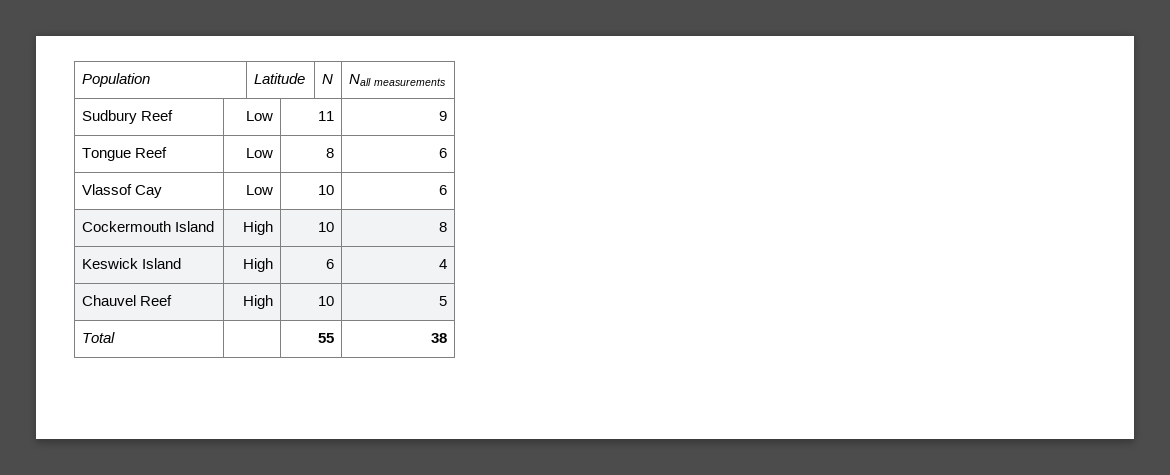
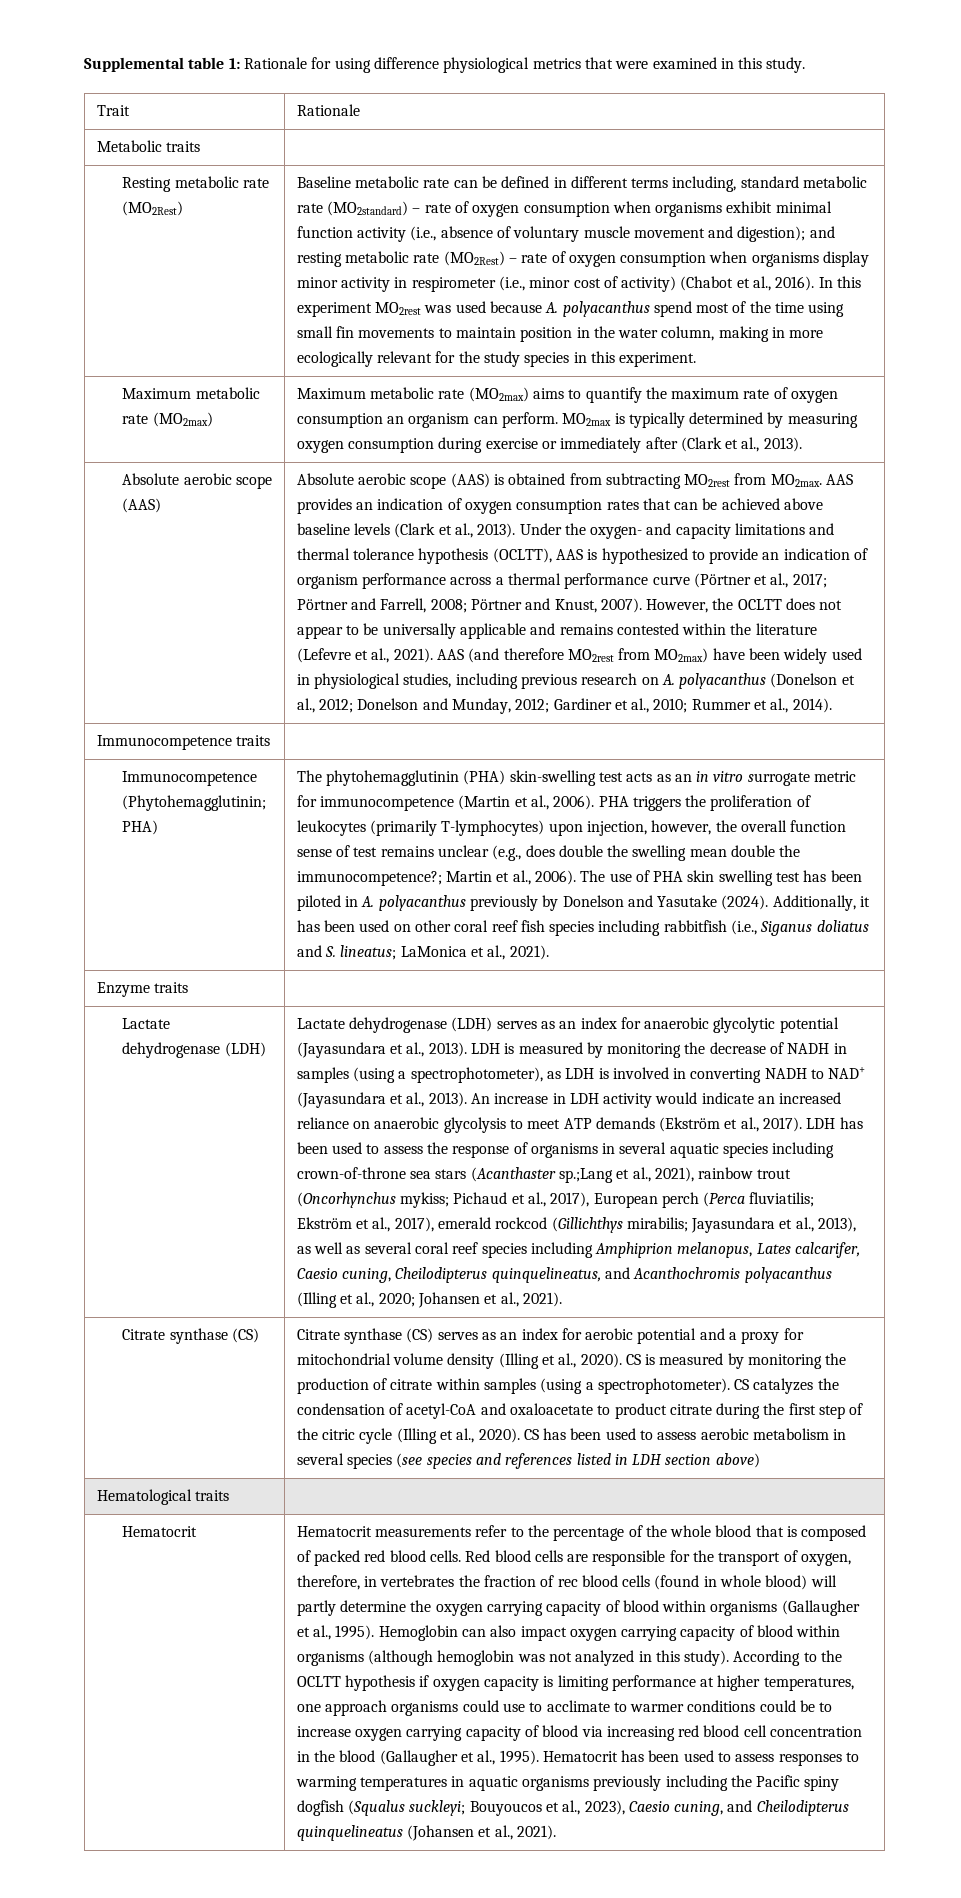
- Population | Latitude | N | Nall measurements
- Sudbury Reef | Low | 11 | 9
- Tongue Reef | Low | 8 | 6
- Vlassof Cay | Low | 10 | 6
- Cockermouth Island | High | 10 | 8
- Keswick Island | High | 6 | 4
- Chauvel Reef | High | 10 | 5
- Total | | 55 | 38
+ Supplemental table 1: Rationale for using difference physiological metrics that were examined in this study.
+ Trait | Rationale
+ Metabolic traits |
+ Resting metabolic rate (MO2Rest) | Baseline metabolic rate can be defined in different terms including, standard metabolic rate (MO2standard) – rate of oxygen consumption when organisms exhibit minimal function activity (i.e., absence of voluntary muscle movement and digestion); and resting metabolic rate (MO2Rest) – rate of oxygen consumption when organisms display minor activity in respirometer (i.e., minor cost of activity) (Chabot et al., 2016). In this experiment MO2rest was used because A. polyacanthus spend most of the time using small fin movements to maintain position in the water column, making in more ecologically relevant for the study species in this experiment.
+ Maximum metabolic rate (MO2max) | Maximum metabolic rate (MO2max) aims to quantify the maximum rate of oxygen consumption an organism can perform. MO2max is typically determined by measuring oxygen consumption during exercise or immediately after (Clark et al., 2013).
+ Absolute aerobic scope (AAS) | Absolute aerobic scope (AAS) is obtained from subtracting MO2rest from MO2max. AAS provides an indication of oxygen consumption rates that can be achieved above baseline levels (Clark et al., 2013). Under the oxygen- and capacity limitations and thermal tolerance hypothesis (OCLTT), AAS is hypothesized to provide an indication of organism performance across a thermal performance curve (Pörtner et al., 2017; Pörtner and Farrell, 2008; Pörtner and Knust, 2007). However, the OCLTT does not appear to be universally applicable and remains contested within the literature (Lefevre et al., 2021). AAS (and therefore MO2rest from MO2max) have been widely used in physiological studies, including previous research on A. polyacanthus (Donelson et al., 2012; Donelson and Munday, 2012; Gardiner et al., 2010; Rummer et al., 2014).
+ Immunocompetence traits |
+ Immunocompetence (Phytohemagglutinin; PHA) | The phytohemagglutinin (PHA) skin-swelling test acts as an in vitro surrogate metric for immunocompetence (Martin et al., 2006). PHA triggers the proliferation of leukocytes (primarily T-lymphocytes) upon injection, however, the overall function sense of test remains unclear (e.g., does double the swelling mean double the immunocompetence?; Martin et al., 2006). The use of PHA skin swelling test has been piloted in A. polyacanthus previously by Donelson and Yasutake (2024). Additionally, it has been used on other coral reef fish species including rabbitfish (i.e., Siganus doliatus and S. lineatus; LaMonica et al., 2021).
+ Enzyme traits |
+ Lactate dehydrogenase (LDH) | Lactate dehydrogenase (LDH) serves as an index for anaerobic glycolytic potential (Jayasundara et al., 2013). LDH is measured by monitoring the decrease of NADH in samples (using a spectrophotometer), as LDH is involved in converting NADH to NAD+ (Jayasundara et al., 2013). An increase in LDH activity would indicate an increased reliance on anaerobic glycolysis to meet ATP demands (Ekström et al., 2017). LDH has been used to assess the response of organisms in several aquatic species including crown-of-throne sea stars (Acanthaster sp.;Lang et al., 2021), rainbow trout (Oncorhynchus mykiss; Pichaud et al., 2017), European perch (Perca fluviatilis; Ekström et al., 2017), emerald rockcod (Gillichthys mirabilis; Jayasundara et al., 2013), as well as several coral reef species including Amphiprion melanopus, Lates calcarifer, Caesio cuning, Cheilodipterus quinquelineatus, and Acanthochromis polyacanthus (Illing et al., 2020; Johansen et al., 2021).
+ Citrate synthase (CS) | Citrate synthase (CS) serves as an index for aerobic potential and a proxy for mitochondrial volume density (Illing et al., 2020). CS is measured by monitoring the production of citrate within samples (using a spectrophotometer). CS catalyzes the condensation of acetyl-CoA and oxaloacetate to product citrate during the first step of the citric cycle (Illing et al., 2020). CS has been used to assess aerobic metabolism in several species (see species and references listed in LDH section above)
+ Hematological traits |
+ Hematocrit | Hematocrit measurements refer to the percentage of the whole blood that is composed of packed red blood cells. Red blood cells are responsible for the transport of oxygen, therefore, in vertebrates the fraction of rec blood cells (found in whole blood) will partly determine the oxygen carrying capacity of blood within organisms (Gallaugher et al., 1995). Hemoglobin can also impact oxygen carrying capacity of blood within organisms (although hemoglobin was not analyzed in this study). According to the OCLTT hypothesis if oxygen capacity is limiting performance at higher temperatures, one approach organisms could use to acclimate to warmer conditions could be to increase oxygen carrying capacity of blood via increasing red blood cell concentration in the blood (Gallaugher et al., 1995). Hematocrit has been used to assess responses to warming temperatures in aquatic organisms previously including the Pacific spiny dogfish (Squalus suckleyi; Bouyoucos et al., 2023), Caesio cuning, and Cheilodipterus quinquelineatus (Johansen et al., 2021).

